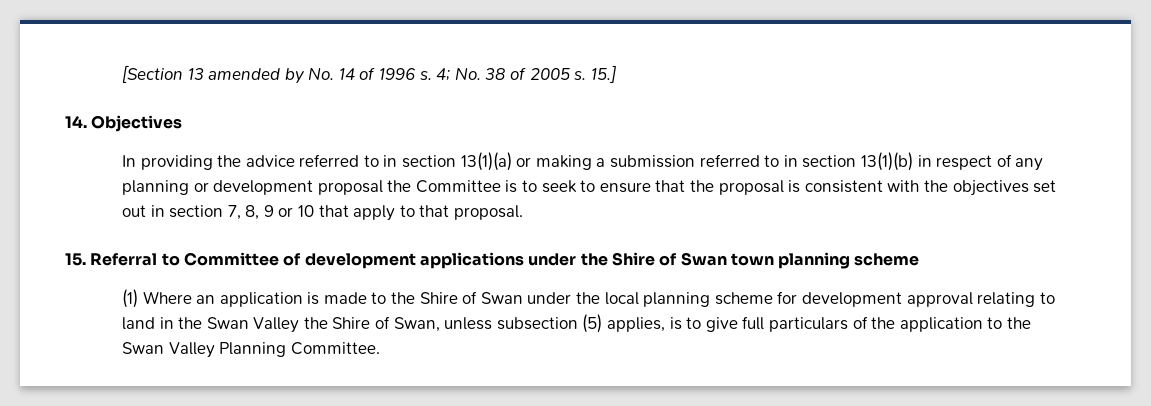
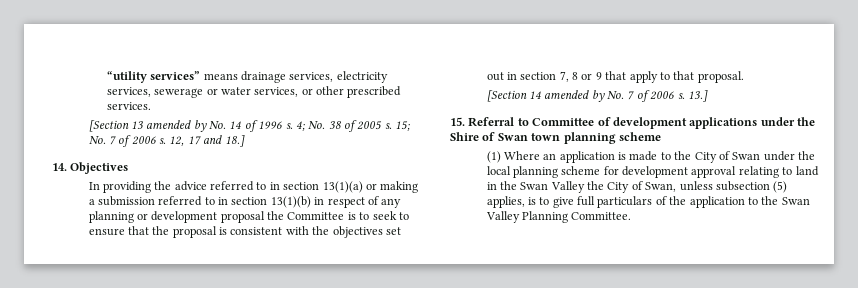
+ “utility services” means drainage services, electricity services, sewerage or water services, or other prescribed services.
- 15.]
+ 15; No. 7 of 2006 s. 12, 17 and 18.]
- In providing the advice referred to in section 13(1)(a) or making a submission referred to in section 13(1)(b) in respect of any planning or development proposal the Committee is to seek to ensure that the proposal is consistent with the objectives set out in section 7, 8, 9 or 10 that apply to that proposal.
+ In providing the advice referred to in section 13(1)(a) or making a submission referred to in section 13(1)(b) in respect of any planning or development proposal the Committee is to seek to ensure that the proposal is consistent with the objectives set out in section 7, 8 or 9 that apply to that proposal.
+ [Section 14 amended by No. 7 of 2006 s. 13.]
- (1) Where an application is made to the Shire of Swan under the local planning scheme for development approval relating to land in the Swan Valley the Shire of Swan, unless subsection (5) applies, is to give full particulars of the application to the Swan Valley Planning Committee.
+ (1) Where an application is made to the City of Swan under the local planning scheme for development approval relating to land in the Swan Valley the City of Swan, unless subsection (5) applies, is to give full particulars of the application to the Swan Valley Planning Committee.

